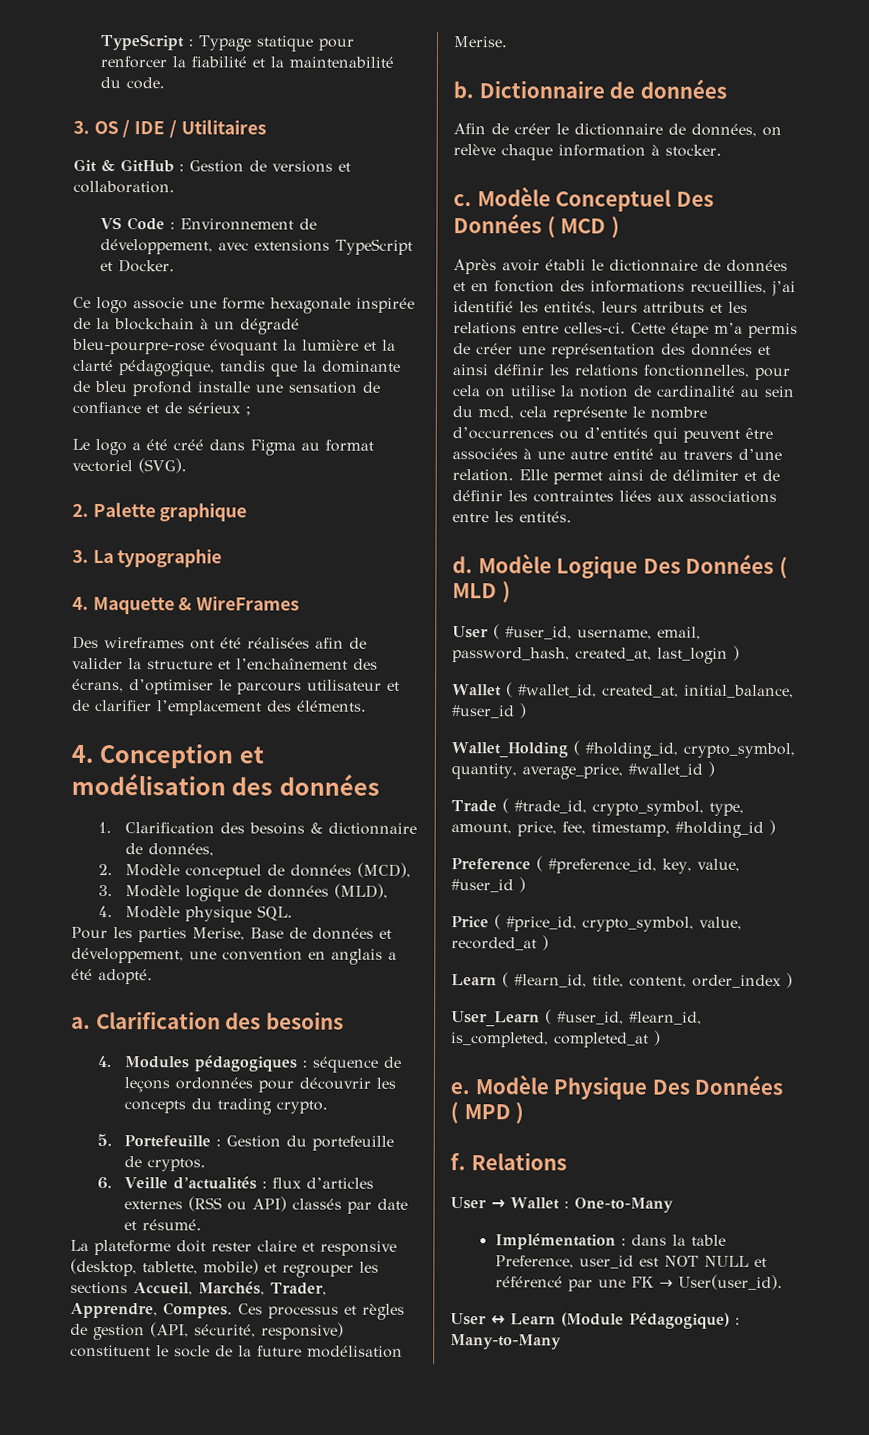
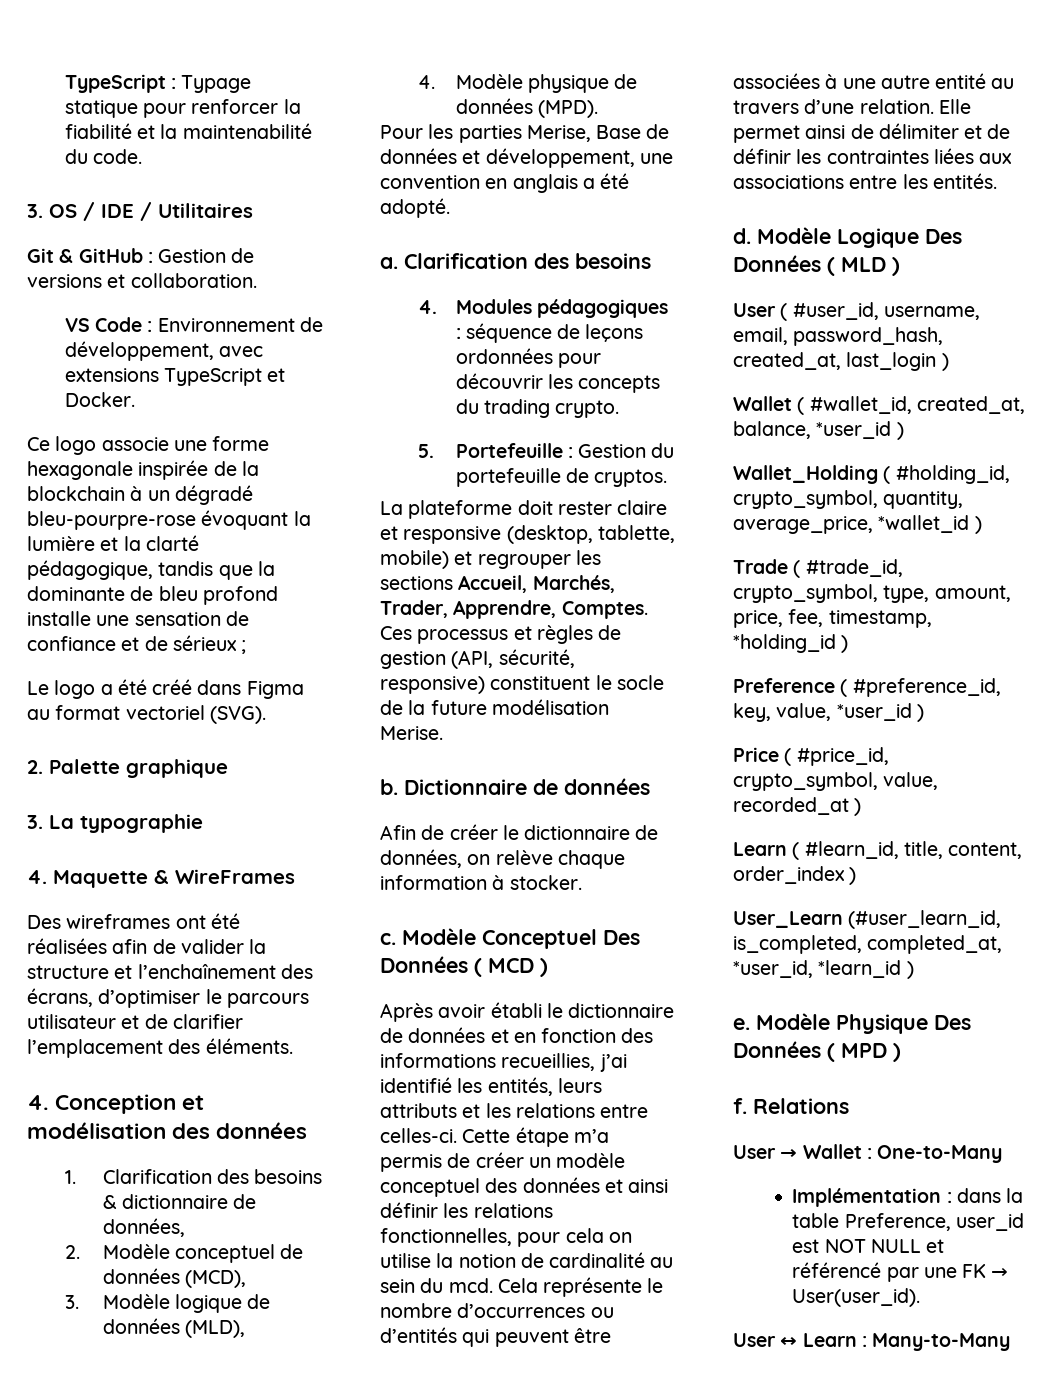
- 4. Modèle physique SQL.
+ 4. Modèle physique de données (MPD).
- 6. Veille d’actualités : flux d’articles externes (RSS ou API) classés par date et résumé.
- Cette étape m’a permis de créer une représentation des données et ainsi définir les relations fonctionnelles, pour cela on utilise la notion de cardinalité au sein du mcd, cela représente le nombre d’occurrences ou d’entités qui peuvent être associées à une autre entité au travers d’une relation.
+ Cette étape m’a permis de créer un modèle conceptuel des données et ainsi définir les relations fonctionnelles, pour cela on utilise la notion de cardinalité au sein du mcd. Cela représente le nombre d’occurrences ou d’entités qui peuvent être associées à une autre entité au travers d’une relation.
- Wallet ( #wallet_id, created_at, initial_balance, #user_id )
+ Wallet ( #wallet_id, created_at, balance, *user_id )
- Wallet_Holding ( #holding_id, crypto_symbol, quantity, average_price, #wallet_id )
+ Wallet_Holding ( #holding_id, crypto_symbol, quantity, average_price, *wallet_id )
- Trade ( #trade_id, crypto_symbol, type, amount, price, fee, timestamp, #holding_id )
+ Trade ( #trade_id, crypto_symbol, type, amount, price, fee, timestamp, *holding_id )
- Preference ( #preference_id, key, value, #user_id )
+ Preference ( #preference_id, key, value, *user_id )
- User_Learn ( #user_id, #learn_id, is_completed, completed_at )
+ User_Learn (#user_learn_id, is_completed, completed_at, *user_id, *learn_id )
- User ↔ Learn (Module Pédagogique) : Many-to-Many
+ User ↔ Learn : Many-to-Many

